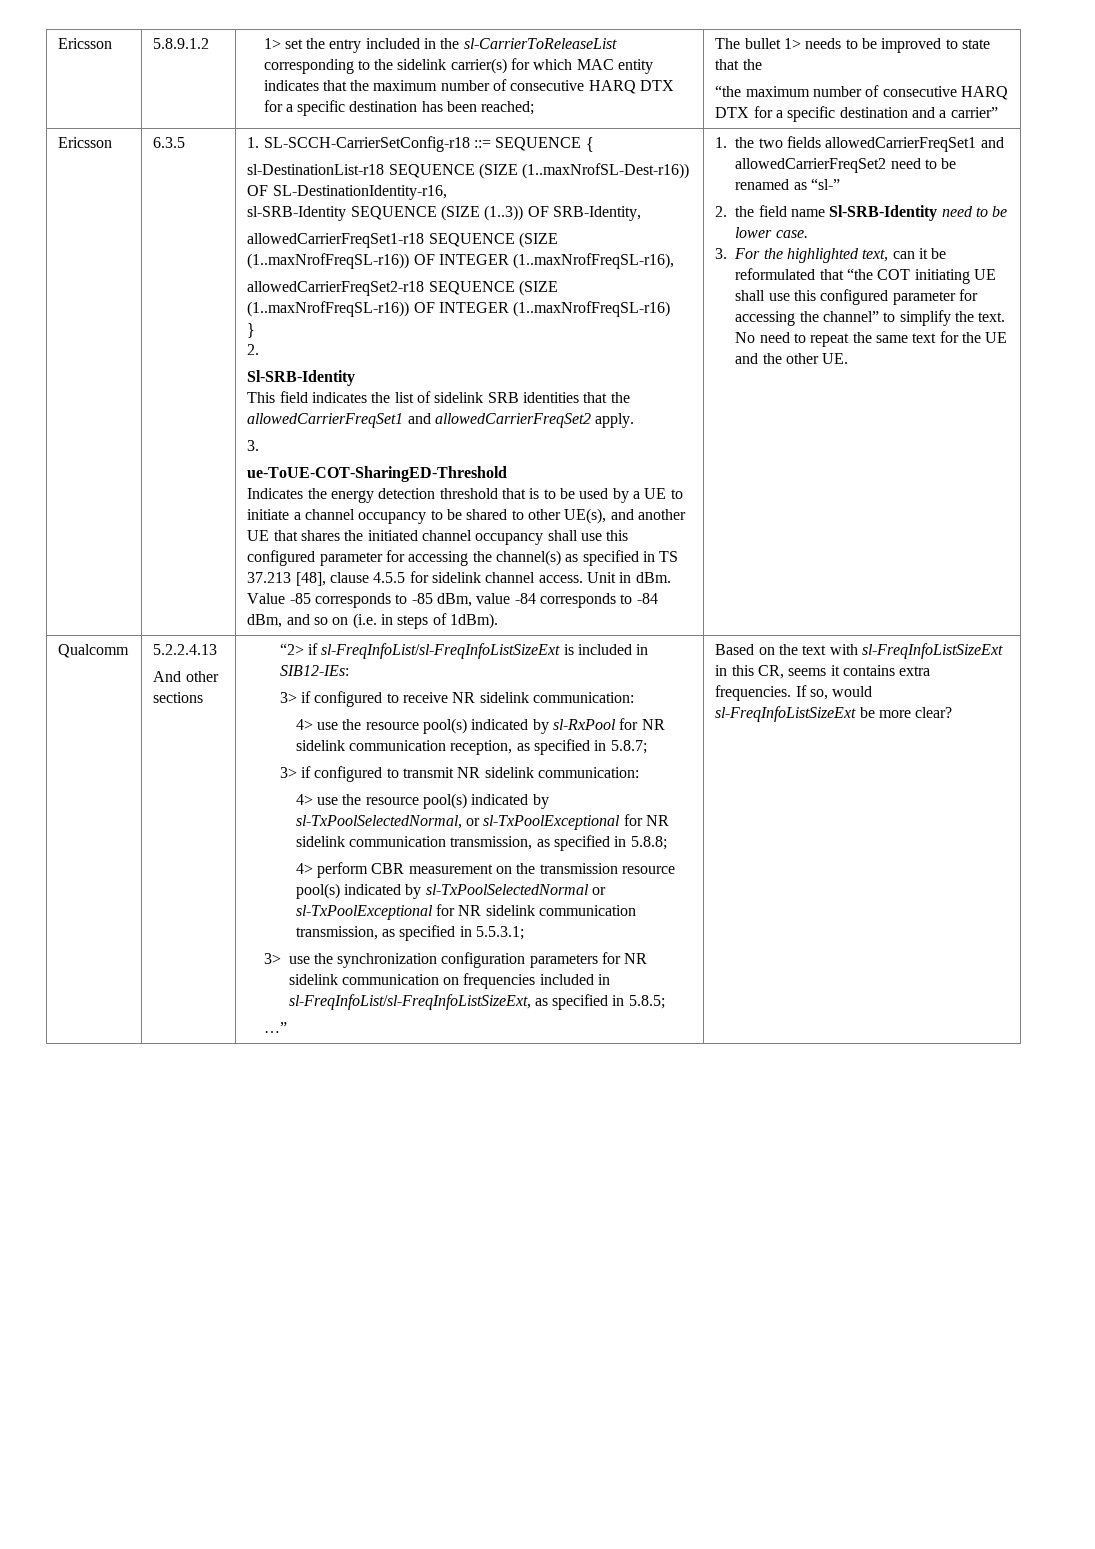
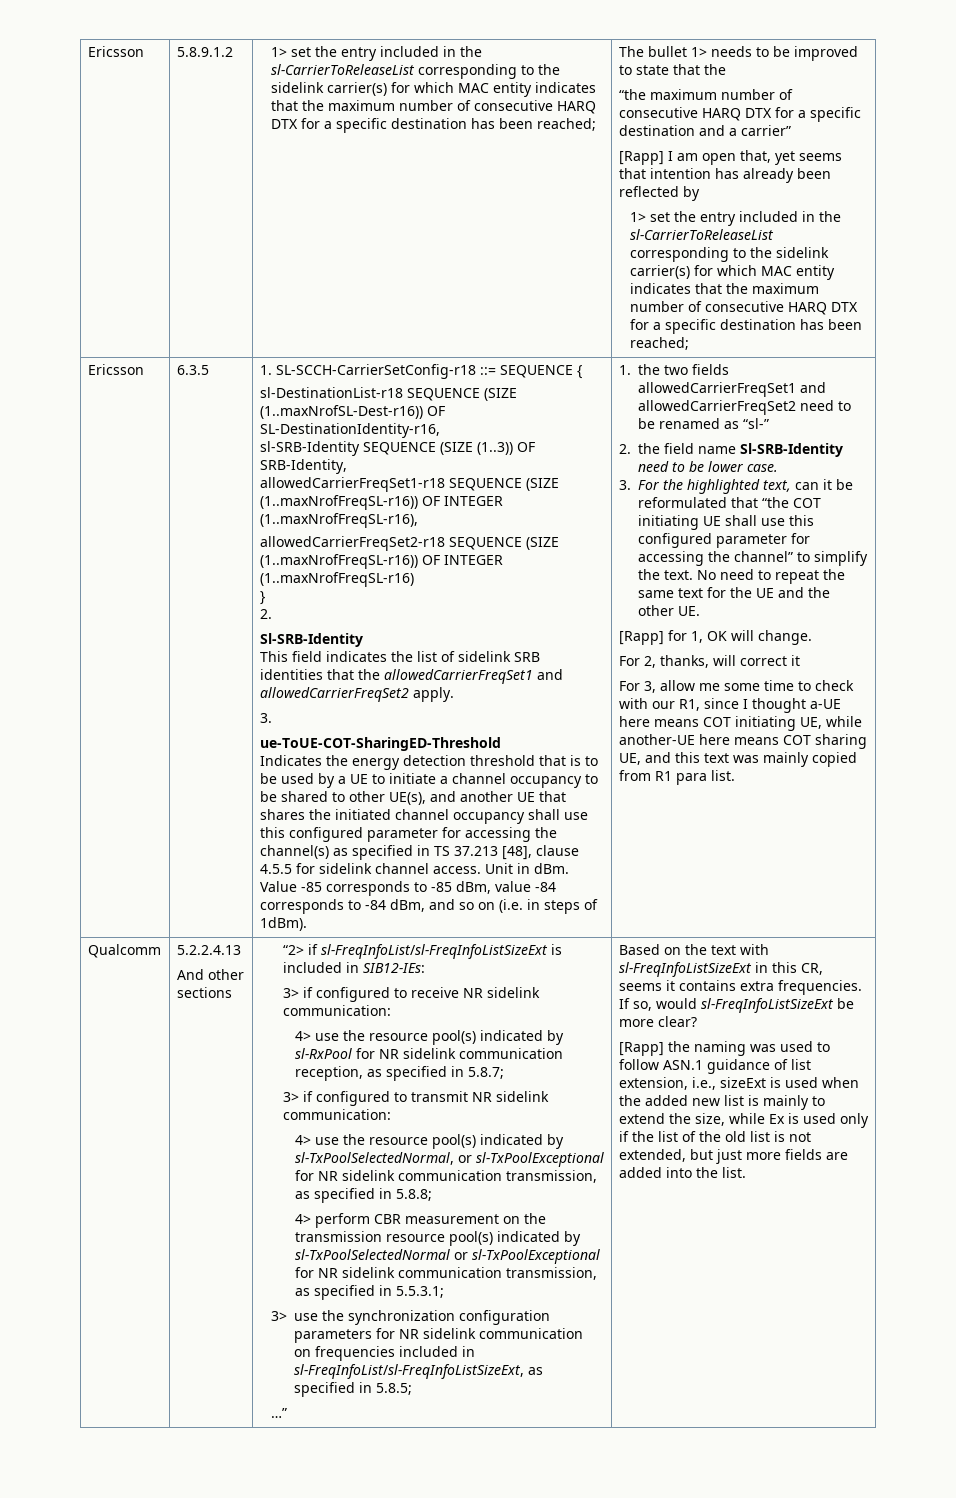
+ [Rapp] I am open that, yet seems that intention has already been reflected by
+ 1> set the entry included in the sl-CarrierToReleaseList corresponding to the sidelink carrier(s) for which MAC entity indicates that the maximum number of consecutive HARQ DTX for a specific destination has been reached;
+ [Rapp] for 1, OK will change.
+ For 2, thanks, will correct it
+ For 3, allow me some time to check with our R1, since I thought a-UE here means COT initiating UE, while another-UE here means COT sharing UE, and this text was mainly copied from R1 para list.
+ [Rapp] the naming was used to follow ASN.1 guidance of list extension, i.e., sizeExt is used when the added new list is mainly to extend the size, while Ex is used only if the list of the old list is not extended, but just more fields are added into the list.

